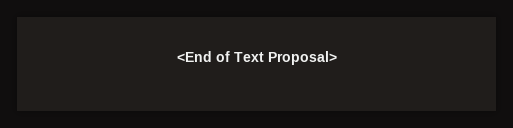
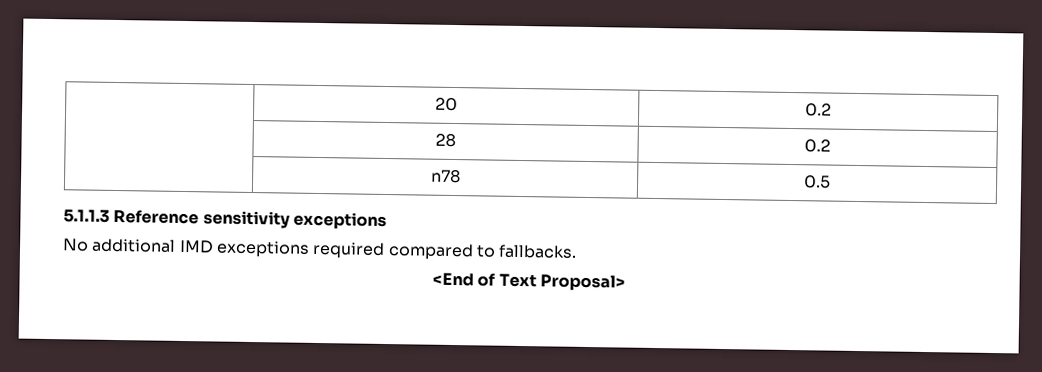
+ | 20 | 0.2
+ | 28 | 0.2
+ | n78 | 0.5
+ 5.1.1.3 Reference sensitivity exceptions
+ No additional IMD exceptions required compared to fallbacks.

